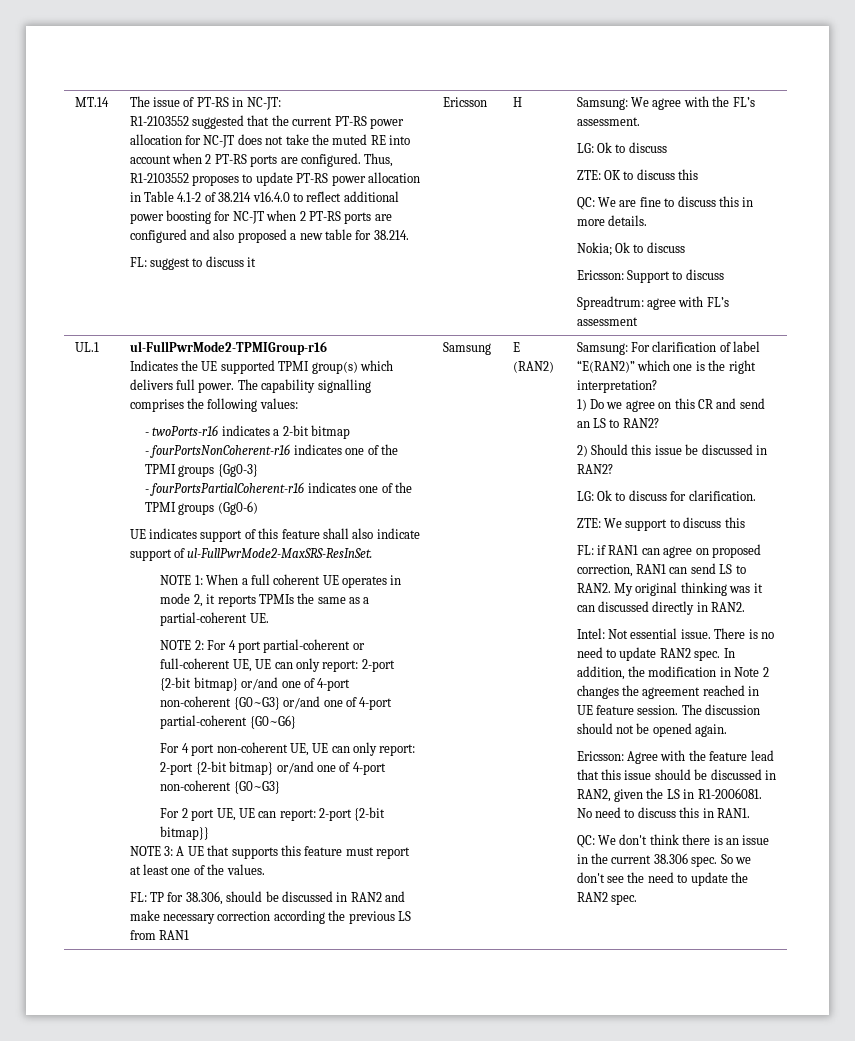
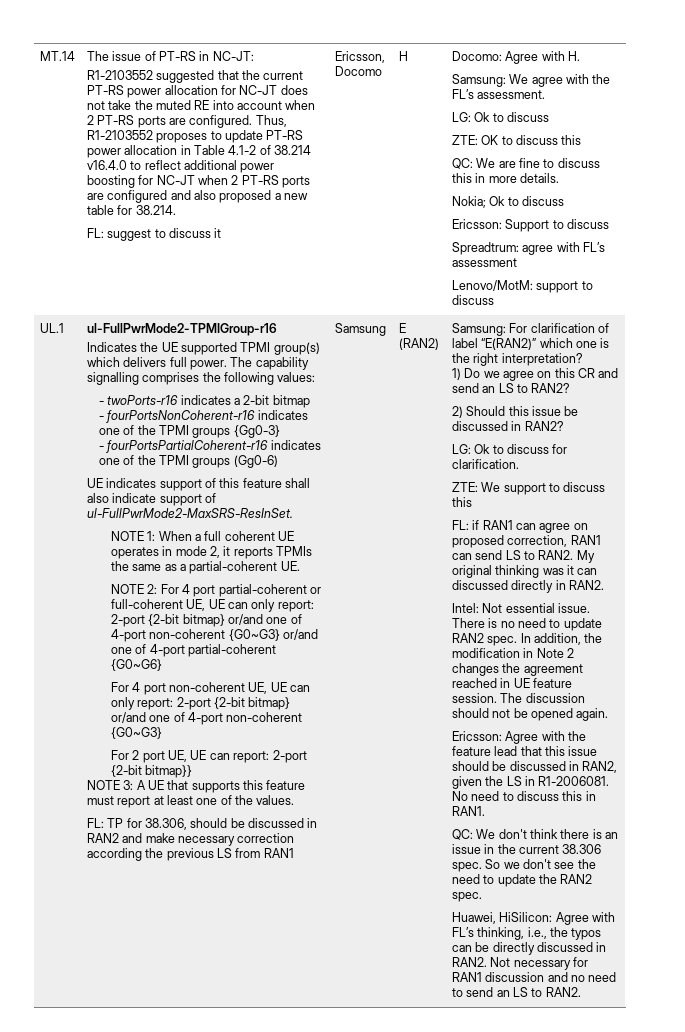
- Ericsson
+ Ericsson, Docomo
+ Docomo: Agree with H.
+ Lenovo/MotM: support to discuss
+ Huawei, HiSilicon: Agree with FL’s thinking, i.e., the typos can be directly discussed in RAN2. Not necessary for RAN1 discussion and no need to send an LS to RAN2.

